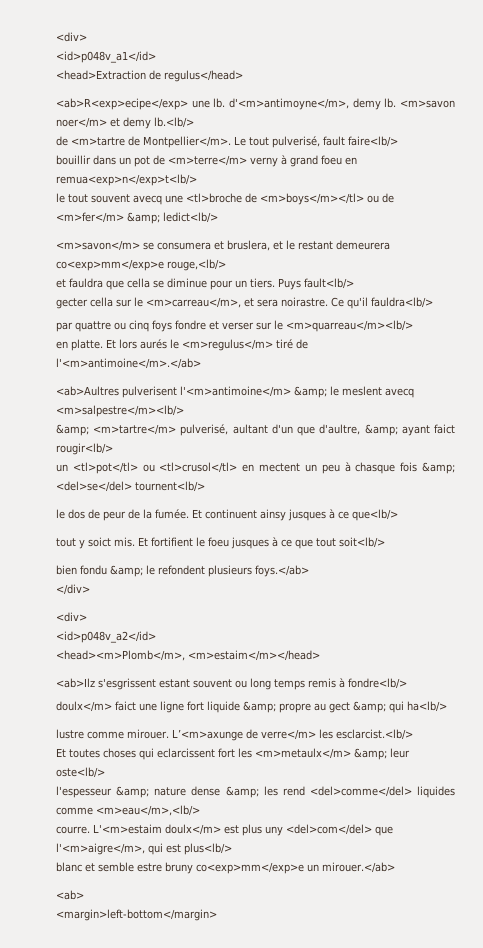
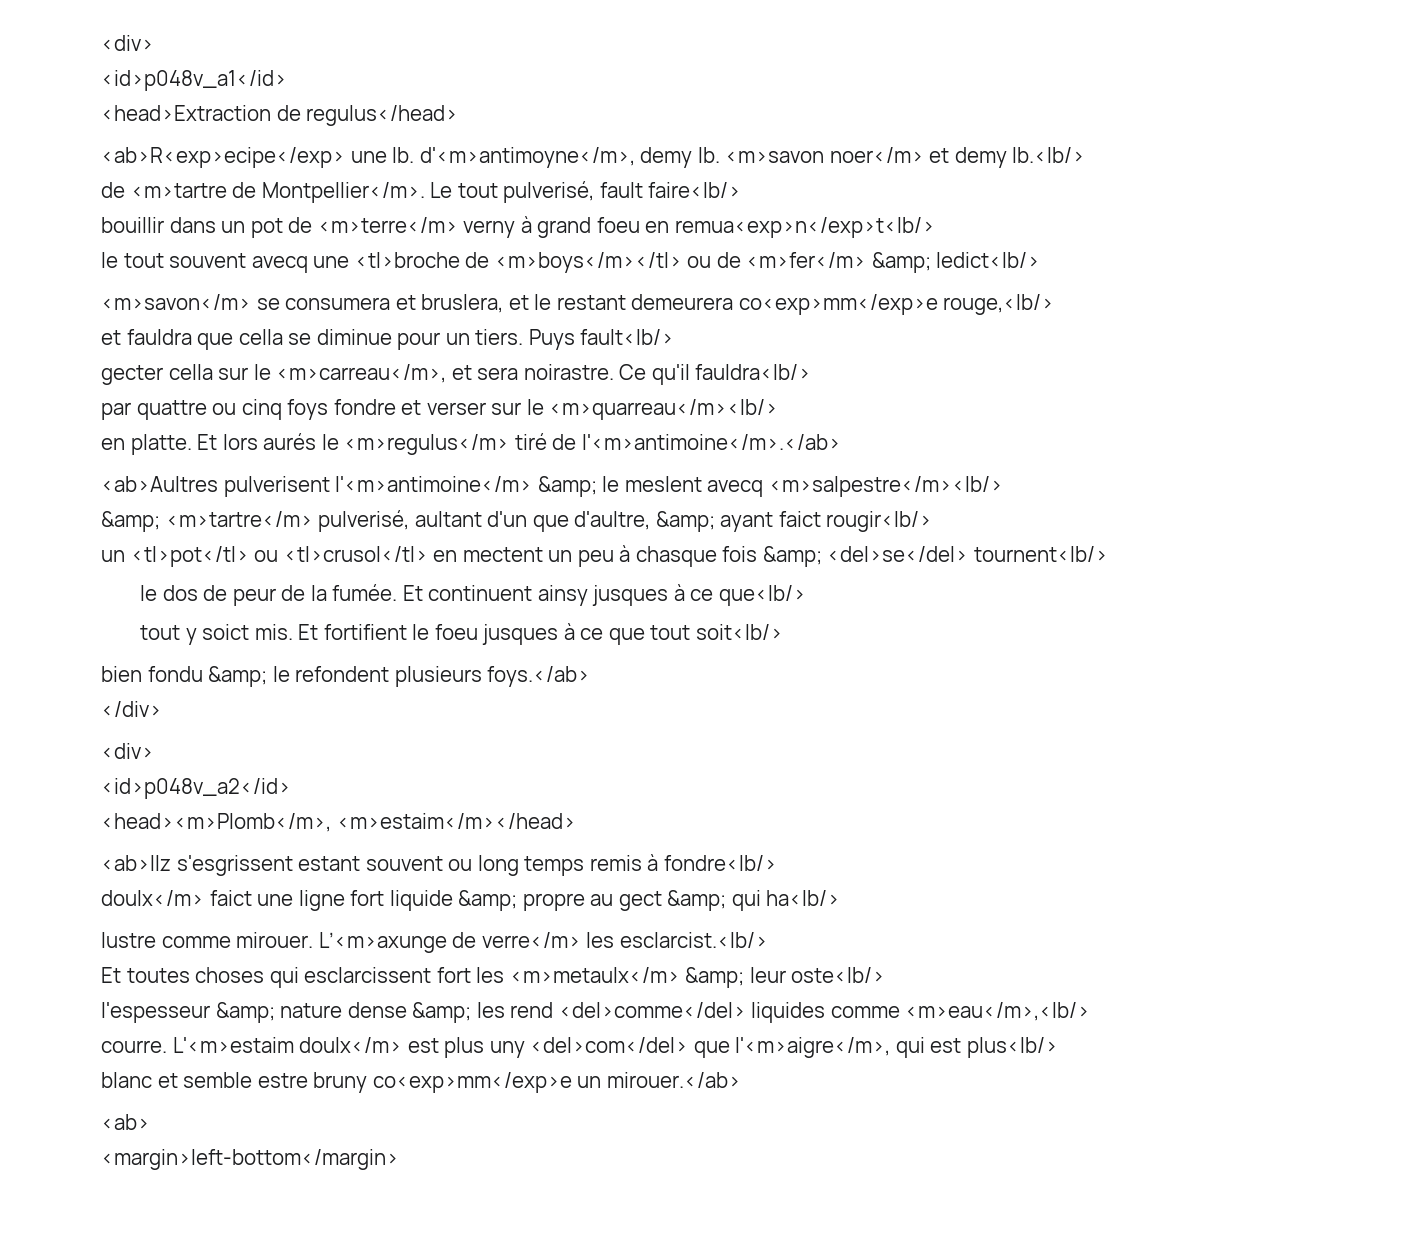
- Et toutes choses qui eclarcissent fort les <m>metaulx</m> &amp; leur oste<lb/>
+ Et toutes choses qui esclarcissent fort les <m>metaulx</m> &amp; leur oste<lb/>

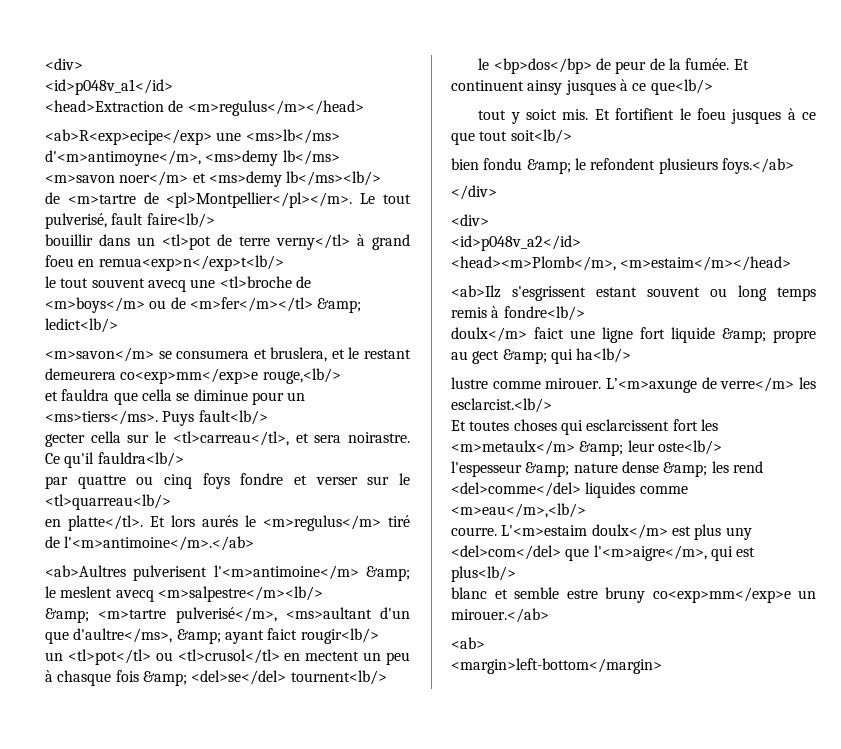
- <head>Extraction de regulus</head>
+ <head>Extraction de <m>regulus</m></head>
- <ab>R<exp>ecipe</exp> une lb. d'<m>antimoyne</m>, demy lb. <m>savon noer</m> et demy lb.<lb/>
+ <ab>R<exp>ecipe</exp> une <ms>lb</ms> d'<m>antimoyne</m>, <ms>demy lb</ms> <m>savon noer</m> et <ms>demy lb</ms><lb/>
- de <m>tartre de Montpellier</m>.
+ de <m>tartre de <pl>Montpellier</pl></m>.
- bouillir dans un pot de <m>terre</m> verny à grand foeu en remua<exp>n</exp>t<lb/>
+ bouillir dans un <tl>pot de terre verny</tl> à grand foeu en remua<exp>n</exp>t<lb/>
- le tout souvent avecq une <tl>broche de <m>boys</m></tl> ou de <m>fer</m> &amp; ledict<lb/>
+ le tout souvent avecq une <tl>broche de <m>boys</m> ou de <m>fer</m></tl> &amp; ledict<lb/>
- et fauldra que cella se diminue pour un tiers.
+ et fauldra que cella se diminue pour un <ms>tiers</ms>.
- gecter cella sur le <m>carreau</m>, et sera noirastre.
+ gecter cella sur le <tl>carreau</tl>, et sera noirastre.
- par quattre ou cinq foys fondre et verser sur le <m>quarreau</m><lb/>
- en platte.
+ par quattre ou cinq foys fondre et verser sur le <tl>quarreau<lb/>
+ en platte</tl>.
- &amp; <m>tartre</m> pulverisé, aultant d'un que d'aultre, &amp; ayant faict rougir<lb/>
+ &amp; <m>tartre pulverisé</m>, <ms>aultant d'un que d'aultre</ms>, &amp; ayant faict rougir<lb/>
- le dos de peur de la fumée.
+ le <bp>dos</bp> de peur de la fumée.

